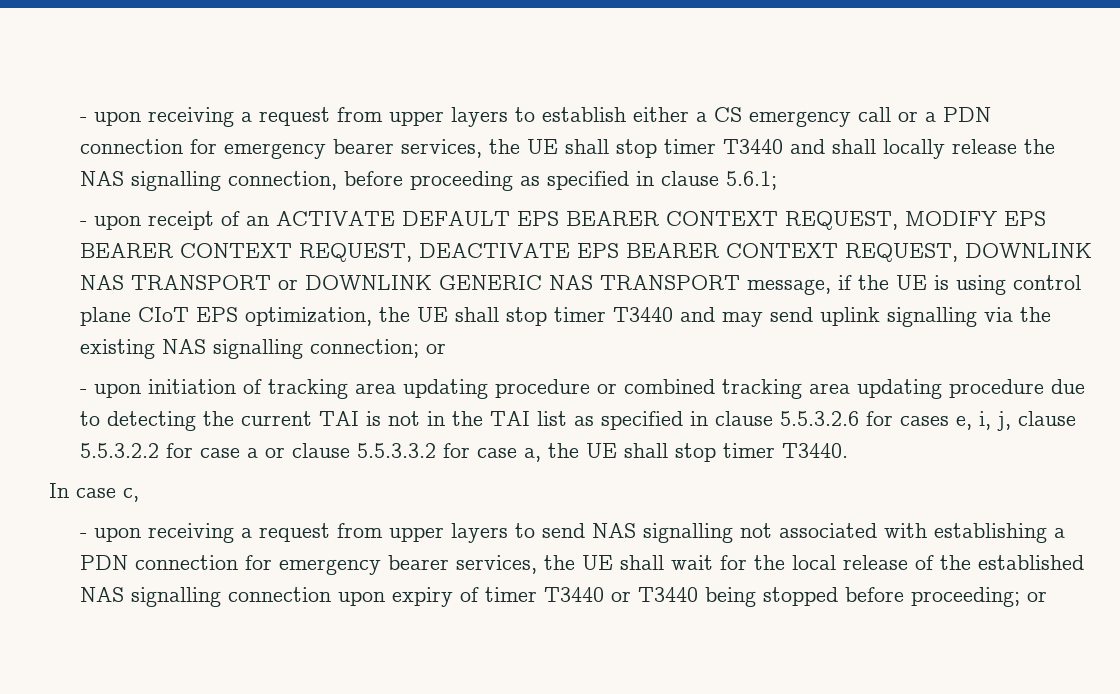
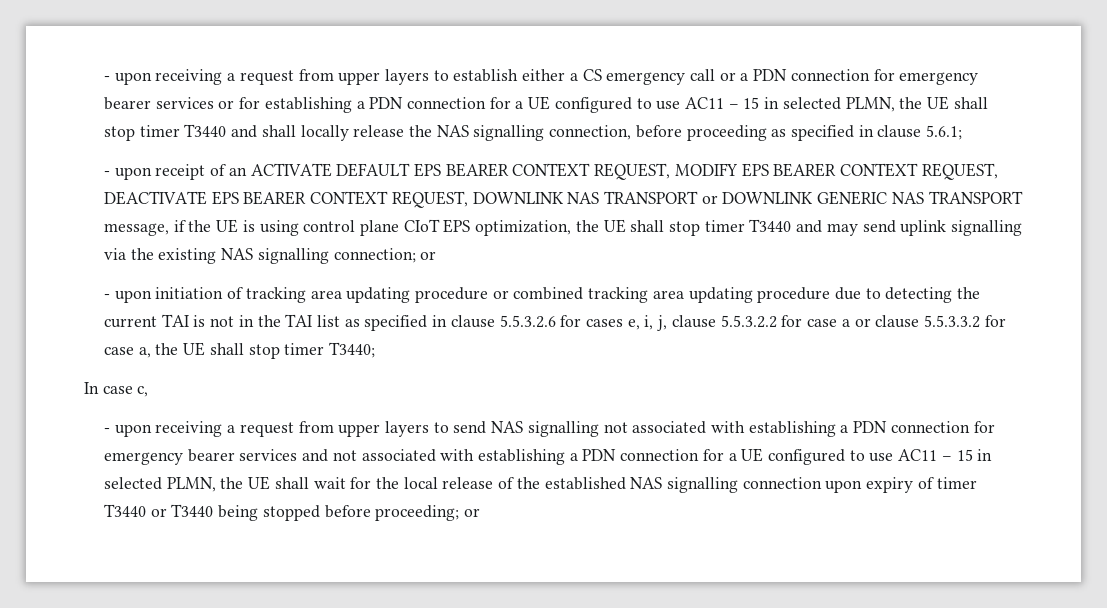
- - upon receiving a request from upper layers to establish either a CS emergency call or a PDN connection for emergency bearer services, the UE shall stop timer T3440 and shall locally release the NAS signalling connection, before proceeding as specified in clause 5.6.1;
+ - upon receiving a request from upper layers to establish either a CS emergency call or a PDN connection for emergency bearer services or for establishing a PDN connection for a UE configured to use AC11 – 15 in selected PLMN, the UE shall stop timer T3440 and shall locally release the NAS signalling connection, before proceeding as specified in clause 5.6.1;
- - upon initiation of tracking area updating procedure or combined tracking area updating procedure due to detecting the current TAI is not in the TAI list as specified in clause 5.5.3.2.6 for cases e, i, j, clause 5.5.3.2.2 for case a or clause 5.5.3.3.2 for case a, the UE shall stop timer T3440.
+ - upon initiation of tracking area updating procedure or combined tracking area updating procedure due to detecting the current TAI is not in the TAI list as specified in clause 5.5.3.2.6 for cases e, i, j, clause 5.5.3.2.2 for case a or clause 5.5.3.3.2 for case a, the UE shall stop timer T3440;
- - upon receiving a request from upper layers to send NAS signalling not associated with establishing a PDN connection for emergency bearer services, the UE shall wait for the local release of the established NAS signalling connection upon expiry of timer T3440 or T3440 being stopped before proceeding; or
+ - upon receiving a request from upper layers to send NAS signalling not associated with establishing a PDN connection for emergency bearer services and not associated with establishing a PDN connection for a UE configured to use AC11 – 15 in selected PLMN, the UE shall wait for the local release of the established NAS signalling connection upon expiry of timer T3440 or T3440 being stopped before proceeding; or

